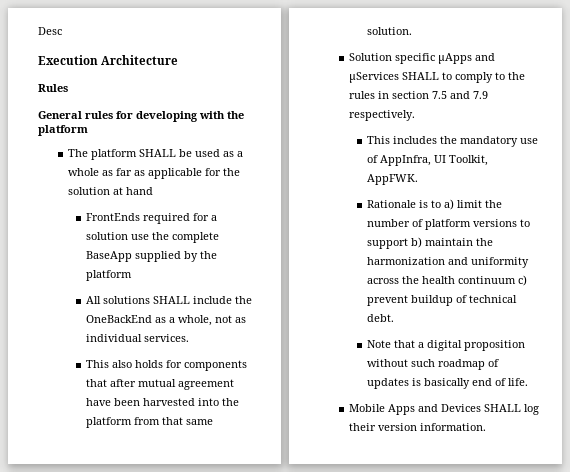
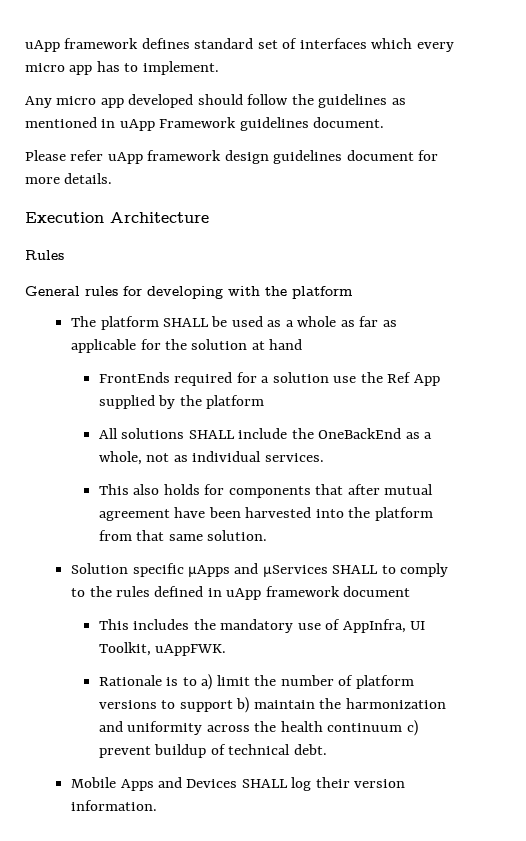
- Desc
+ uApp framework defines standard set of interfaces which every micro app has to implement.
+ Any micro app developed should follow the guidelines as mentioned in uApp Framework guidelines document.
+ Please refer uApp framework design guidelines document for more details.
- FrontEnds required for a solution use the complete BaseApp supplied by the platform
+ FrontEnds required for a solution use the Ref App supplied by the platform
- Solution specific µApps and µServices SHALL to comply to the rules in section 7.5 and 7.9 respectively.
+ Solution specific µApps and µServices SHALL to comply to the rules defined in uApp framework document
- This includes the mandatory use of AppInfra, UI Toolkit, AppFWK.
+ This includes the mandatory use of AppInfra, UI Toolkit, uAppFWK.
- Note that a digital proposition without such roadmap of updates is basically end of life.

